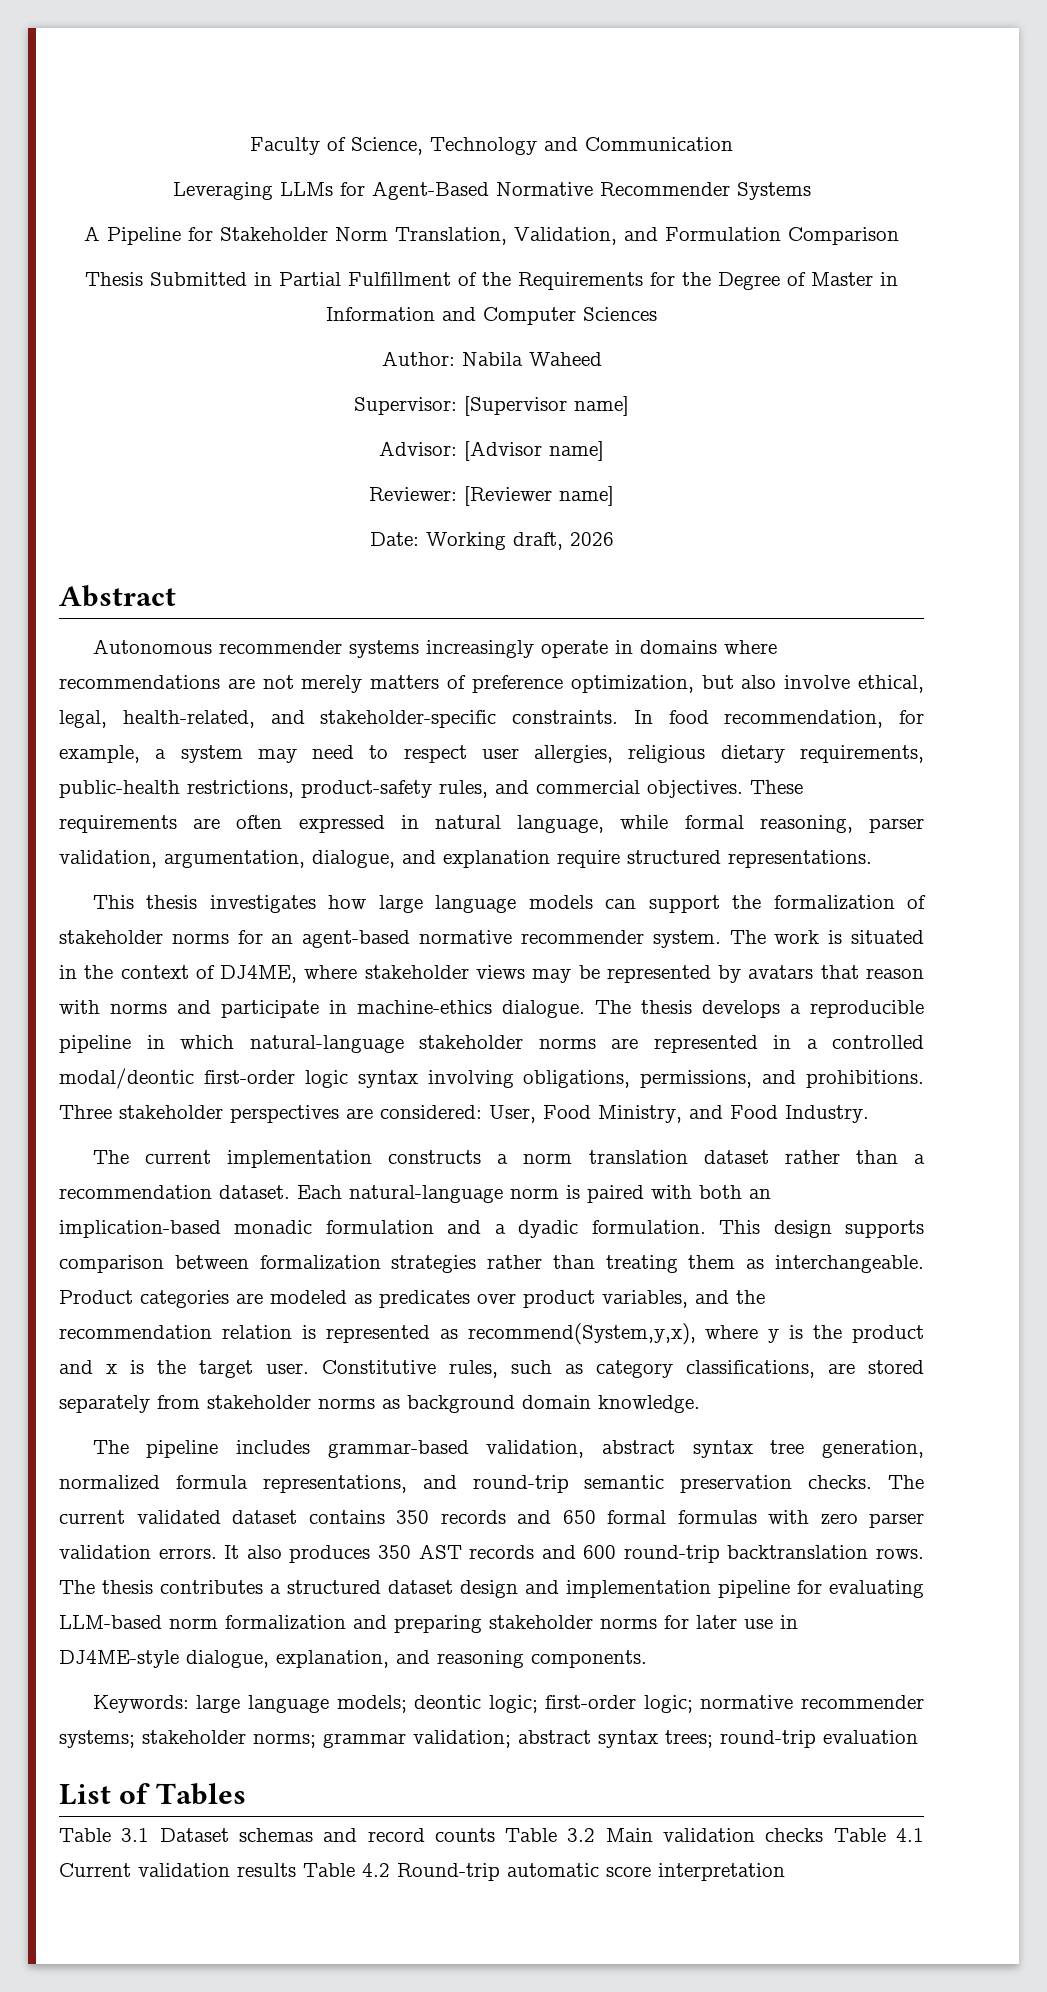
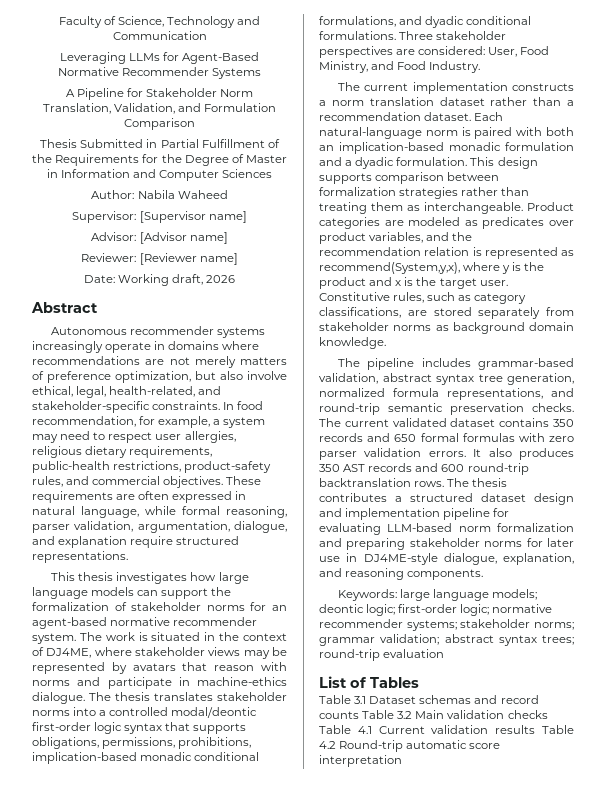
- The thesis develops a reproducible pipeline in which natural-language stakeholder norms are represented in a controlled modal/deontic first-order logic syntax involving obligations, permissions, and prohibitions.
+ The thesis translates stakeholder norms into a controlled modal/deontic first-order logic syntax that supports obligations, permissions, prohibitions, implication-based monadic conditional formulations, and dyadic conditional formulations.

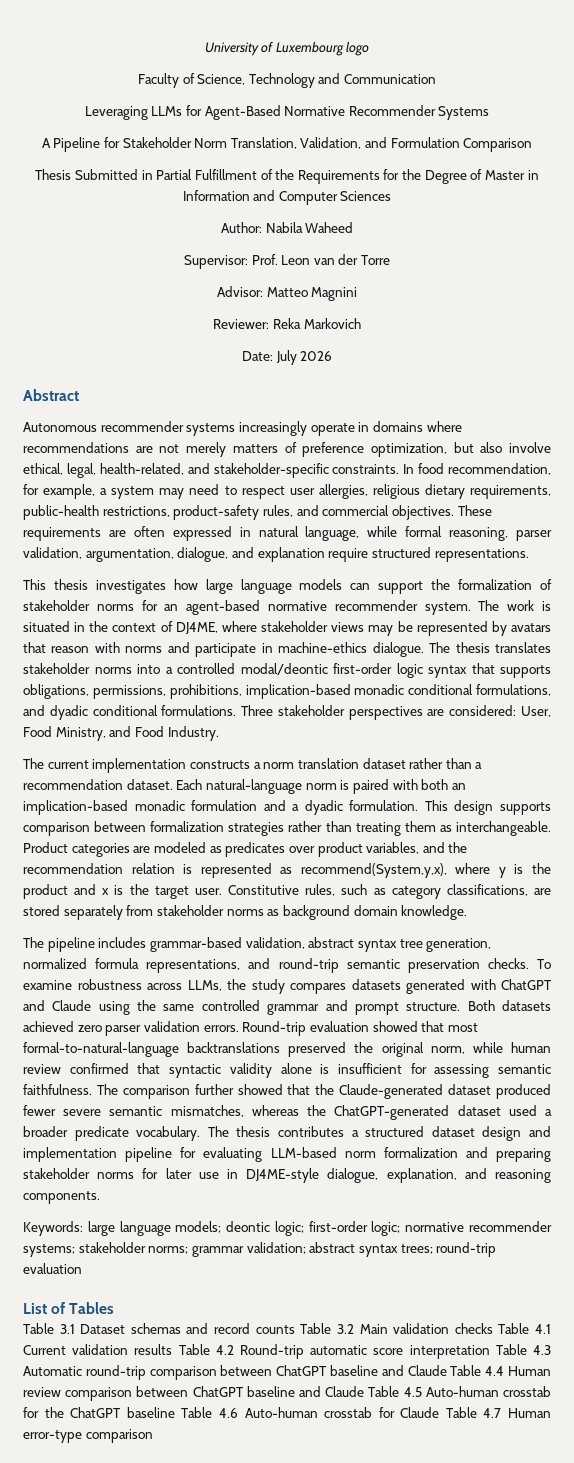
+ University of Luxembourg logo
- Supervisor: [Supervisor name]
+ Supervisor: Prof. Leon van der Torre
- Advisor: [Advisor name]
+ Advisor: Matteo Magnini
- Reviewer: [Reviewer name]
+ Reviewer: Reka Markovich
- Date: Working draft, 2026
+ Date: July 2026
- The current validated dataset contains 350 records and 650 formal formulas with zero parser validation errors. It also produces 350 AST records and 600 round-trip backtranslation rows.
+ To examine robustness across LLMs, the study compares datasets generated with ChatGPT and Claude using the same controlled grammar and prompt structure. Both datasets achieved zero parser validation errors. Round-trip evaluation showed that most formal-to-natural-language backtranslations preserved the original norm, while human review confirmed that syntactic validity alone is insufficient for assessing semantic faithfulness. The comparison further showed that the Claude-generated dataset produced fewer severe semantic mismatches, whereas the ChatGPT-generated dataset used a broader predicate vocabulary.
- Table 3.1 Dataset schemas and record counts Table 3.2 Main validation checks Table 4.1 Current validation results Table 4.2 Round-trip automatic score interpretation
+ Table 3.1 Dataset schemas and record counts Table 3.2 Main validation checks Table 4.1 Current validation results Table 4.2 Round-trip automatic score interpretation Table 4.3 Automatic round-trip comparison between ChatGPT baseline and Claude Table 4.4 Human review comparison between ChatGPT baseline and Claude Table 4.5 Auto-human crosstab for the ChatGPT baseline Table 4.6 Auto-human crosstab for Claude Table 4.7 Human error-type comparison

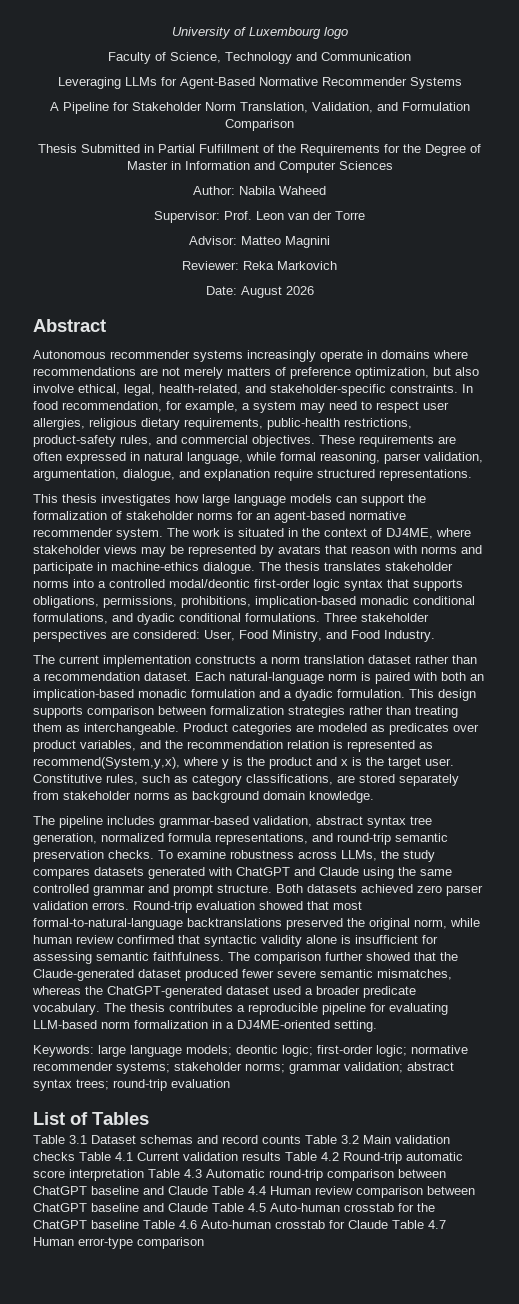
- Date: July 2026
+ Date: August 2026
- The thesis contributes a structured dataset design and implementation pipeline for evaluating LLM-based norm formalization and preparing stakeholder norms for later use in DJ4ME-style dialogue, explanation, and reasoning components.
+ The thesis contributes a reproducible pipeline for evaluating LLM-based norm formalization in a DJ4ME-oriented setting.

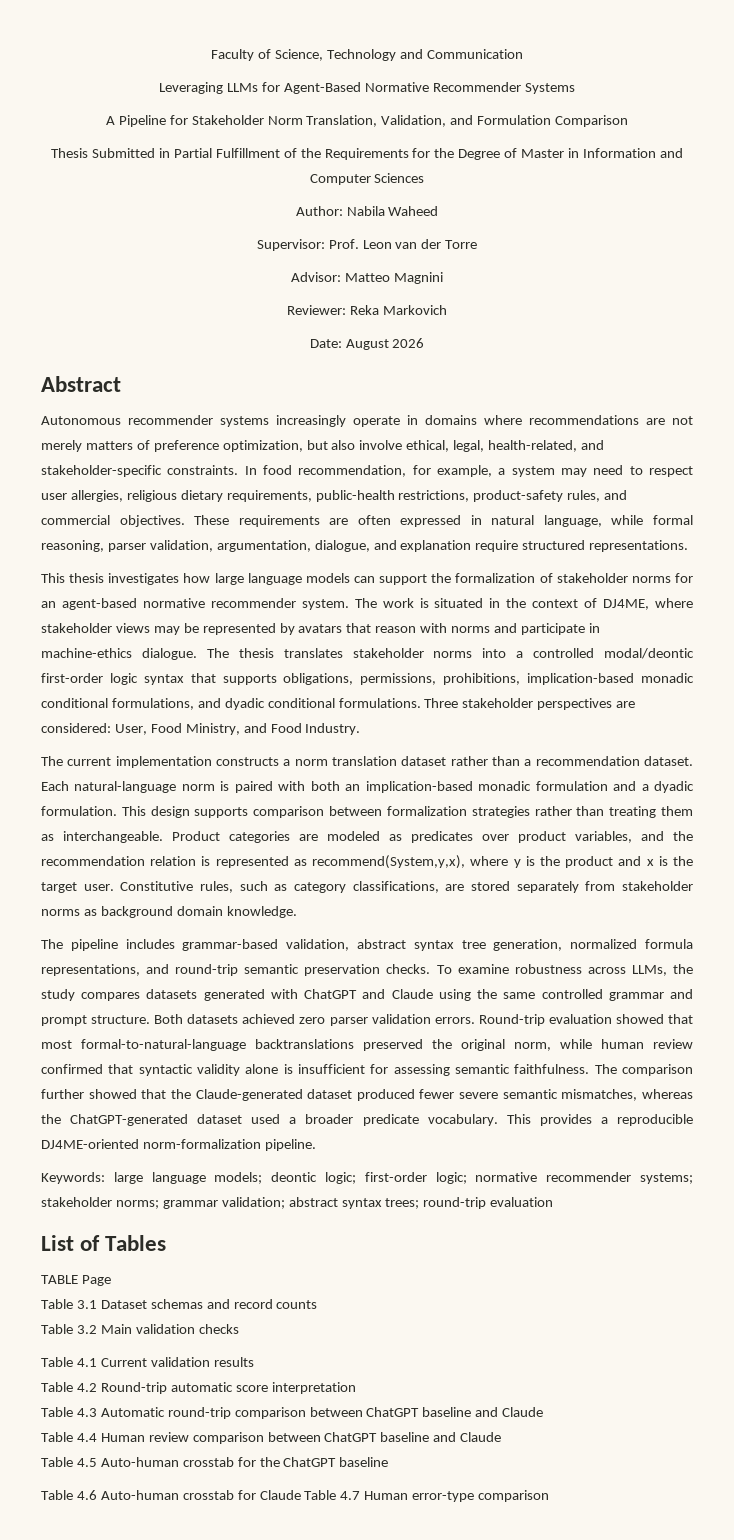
- University of Luxembourg logo
- The thesis contributes a reproducible pipeline for evaluating LLM-based norm formalization in a DJ4ME-oriented setting.
+ This provides a reproducible DJ4ME-oriented norm-formalization pipeline.
+ TABLE Page
- Table 3.1 Dataset schemas and record counts Table 3.2 Main validation checks Table 4.1 Current validation results Table 4.2 Round-trip automatic score interpretation Table 4.3 Automatic round-trip comparison between ChatGPT baseline and Claude Table 4.4 Human review comparison between ChatGPT baseline and Claude Table 4.5 Auto-human crosstab for the ChatGPT baseline Table 4.6 Auto-human crosstab for Claude Table 4.7 Human error-type comparison
+ Table 3.1 Dataset schemas and record counts
+ Table 3.2 Main validation checks
+ Table 4.1 Current validation results
+ Table 4.2 Round-trip automatic score interpretation
+ Table 4.3 Automatic round-trip comparison between ChatGPT baseline and Claude
+ Table 4.4 Human review comparison between ChatGPT baseline and Claude
+ Table 4.5 Auto-human crosstab for the ChatGPT baseline
+ Table 4.6 Auto-human crosstab for Claude Table 4.7 Human error-type comparison

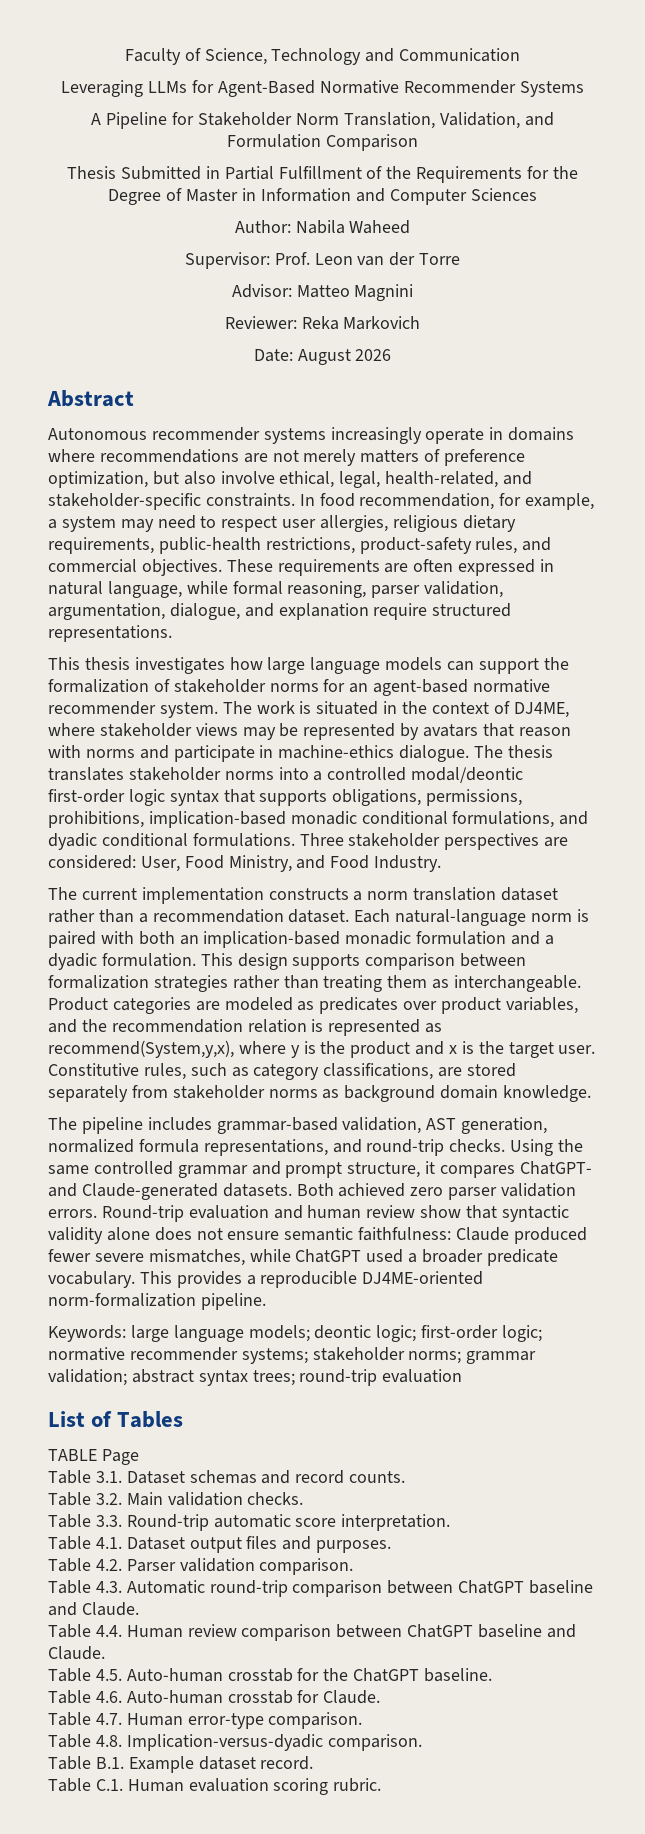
- The pipeline includes grammar-based validation, abstract syntax tree generation, normalized formula representations, and round-trip semantic preservation checks. To examine robustness across LLMs, the study compares datasets generated with ChatGPT and Claude using the same controlled grammar and prompt structure. Both datasets achieved zero parser validation errors.
+ The pipeline includes grammar-based validation, AST generation, normalized formula representations, and round-trip checks. Using the same controlled grammar and prompt structure, it compares ChatGPT- and Claude-generated datasets. Both achieved zero parser validation errors.
- Round-trip evaluation showed that most formal-to-natural-language backtranslations preserved the original norm, while human review confirmed that syntactic validity alone is insufficient for assessing semantic faithfulness. The comparison further showed that the Claude-generated dataset produced fewer severe semantic mismatches, whereas the ChatGPT-generated dataset used a broader predicate vocabulary.
+ Round-trip evaluation and human review show that syntactic validity alone does not ensure semantic faithfulness: Claude produced fewer severe mismatches, while ChatGPT used a broader predicate vocabulary.
- Table 3.1 Dataset schemas and record counts
- Table 3.2 Main validation checks
- Table 4.1 Current validation results
- Table 4.2 Round-trip automatic score interpretation
- Table 4.3 Automatic round-trip comparison between ChatGPT baseline and Claude
- Table 4.4 Human review comparison between ChatGPT baseline and Claude
- Table 4.5 Auto-human crosstab for the ChatGPT baseline
- Table 4.6 Auto-human crosstab for Claude Table 4.7 Human error-type comparison
+ Table 3.1. Dataset schemas and record counts.
+ Table 3.2. Main validation checks.
+ Table 3.3. Round-trip automatic score interpretation.
+ Table 4.1. Dataset output files and purposes.
+ Table 4.2. Parser validation comparison.
+ Table 4.3. Automatic round-trip comparison between ChatGPT baseline and Claude.
+ Table 4.4. Human review comparison between ChatGPT baseline and Claude.
+ Table 4.5. Auto-human crosstab for the ChatGPT baseline.
+ Table 4.6. Auto-human crosstab for Claude.
+ Table 4.7. Human error-type comparison.
+ Table 4.8. Implication-versus-dyadic comparison.
+ Table B.1. Example dataset record.
+ Table C.1. Human evaluation scoring rubric.

